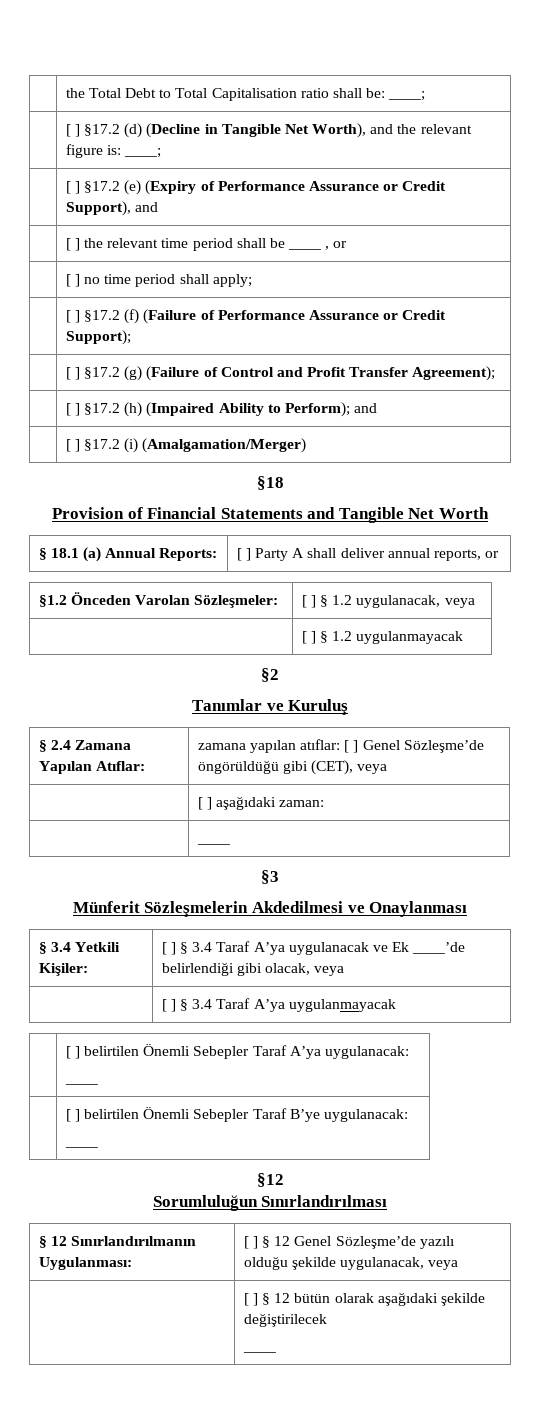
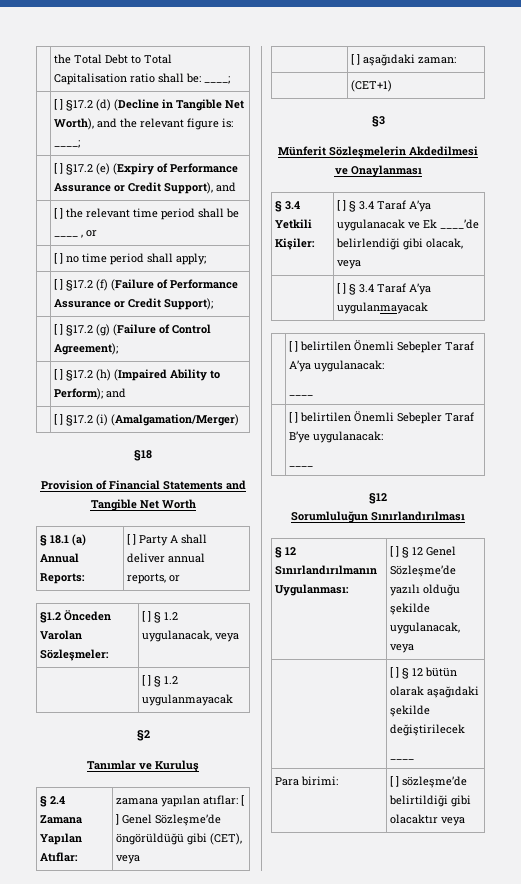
- | [ ] §17.2 (g) (Failure of Control and Profit Transfer Agreement);
+ | [ ] §17.2 (g) (Failure of Control Agreement);
- | ____
+ | (CET+1)
+ Para birimi: | [ ] sözleşme’de belirtildiği gibi olacaktır veya

